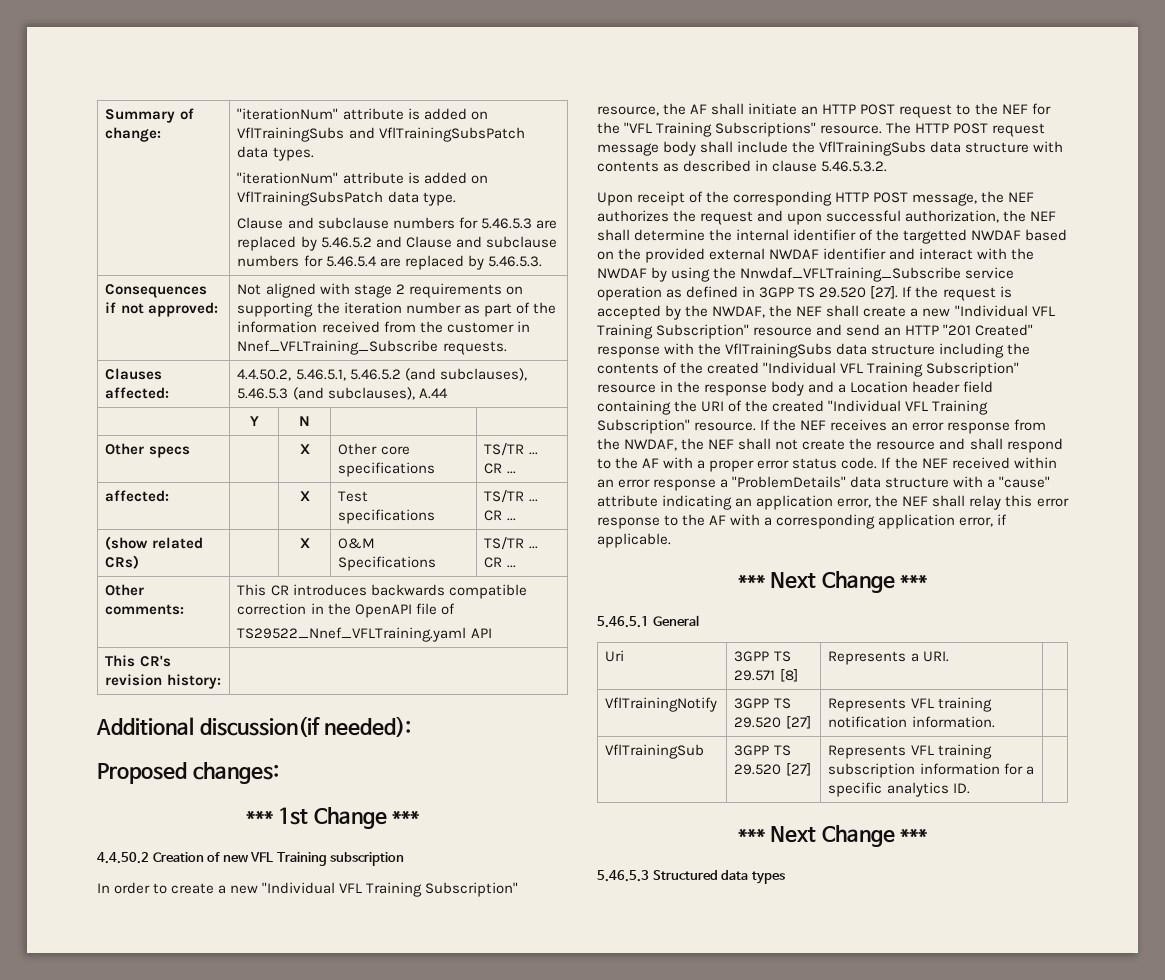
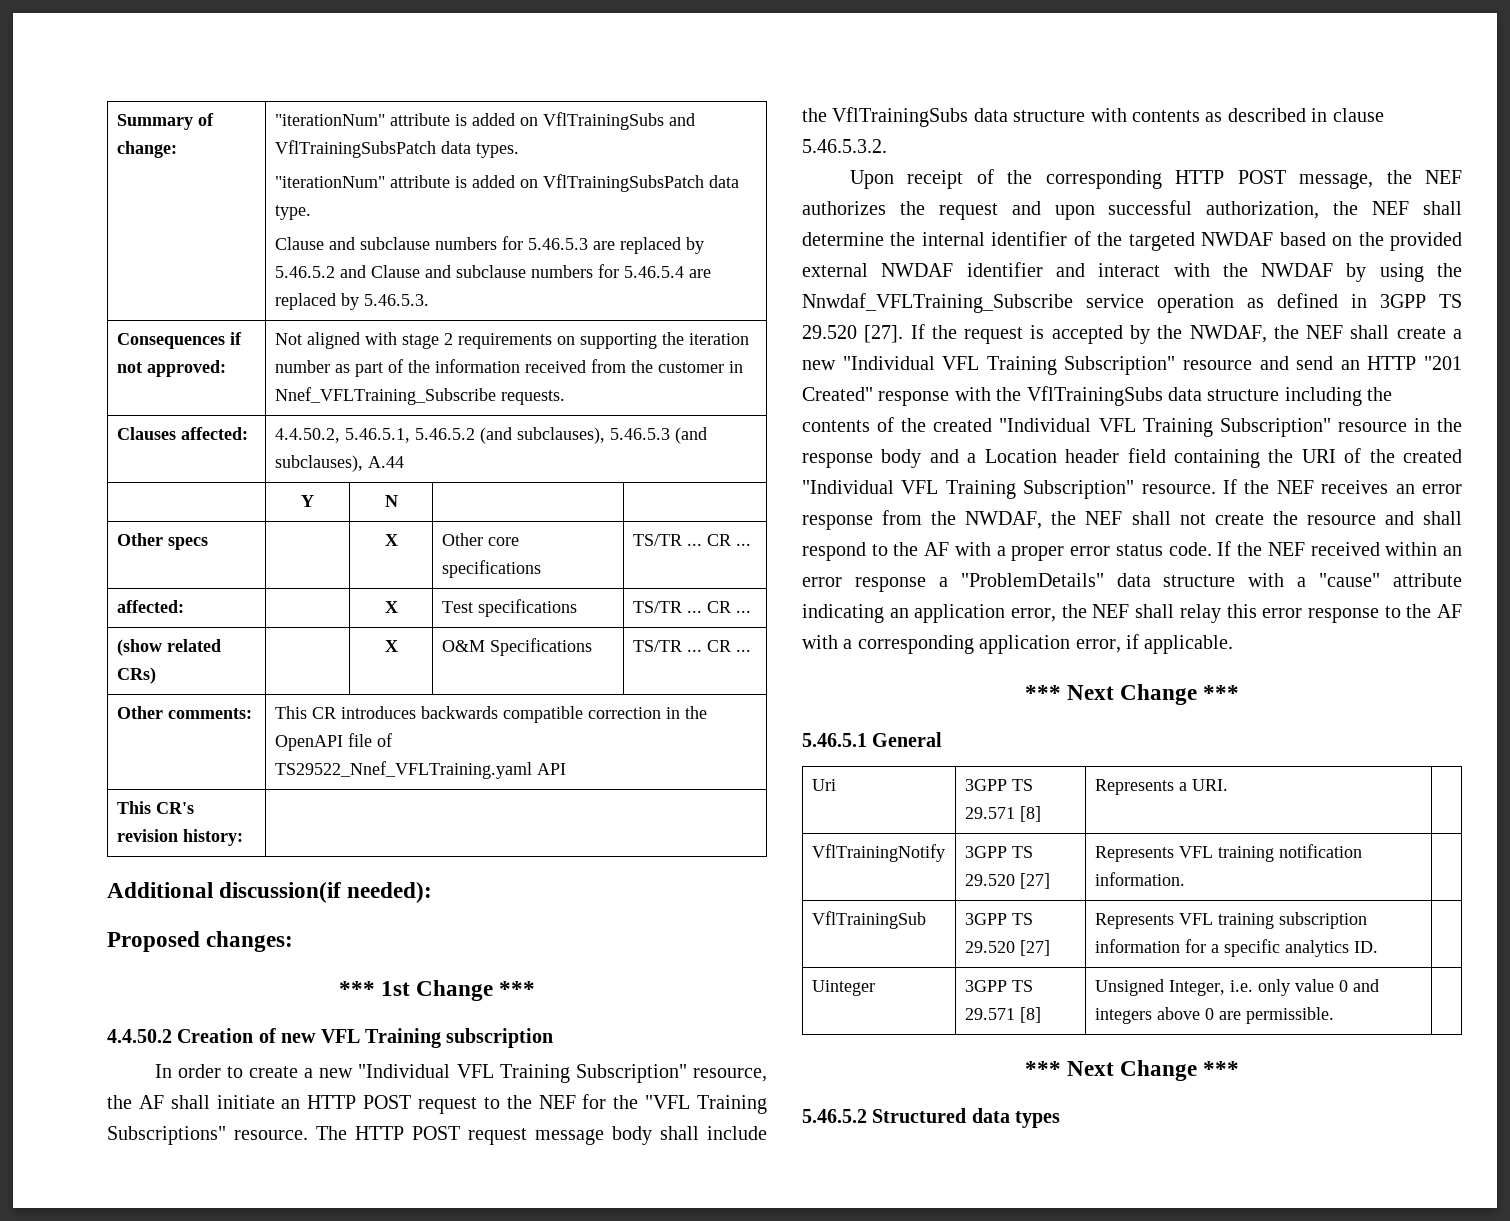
- Upon receipt of the corresponding HTTP POST message, the NEF authorizes the request and upon successful authorization, the NEF shall determine the internal identifier of the targetted NWDAF based on the provided external NWDAF identifier and interact with the NWDAF by using the Nnwdaf_VFLTraining_Subscribe service operation as defined in 3GPP TS 29.520 [27].
+ Upon receipt of the corresponding HTTP POST message, the NEF authorizes the request and upon successful authorization, the NEF shall determine the internal identifier of the targeted NWDAF based on the provided external NWDAF identifier and interact with the NWDAF by using the Nnwdaf_VFLTraining_Subscribe service operation as defined in 3GPP TS 29.520 [27].
  VflTrainingSub | 3GPP TS 29.520 [27] | Represents VFL training subscription information for a specific analytics ID. |
+ Uinteger | 3GPP TS 29.571 [8] | Unsigned Integer, i.e. only value 0 and integers above 0 are permissible. |
  *** Next Change ***
- 5.46.5.3 Structured data types
+ 5.46.5.2 Structured data types

